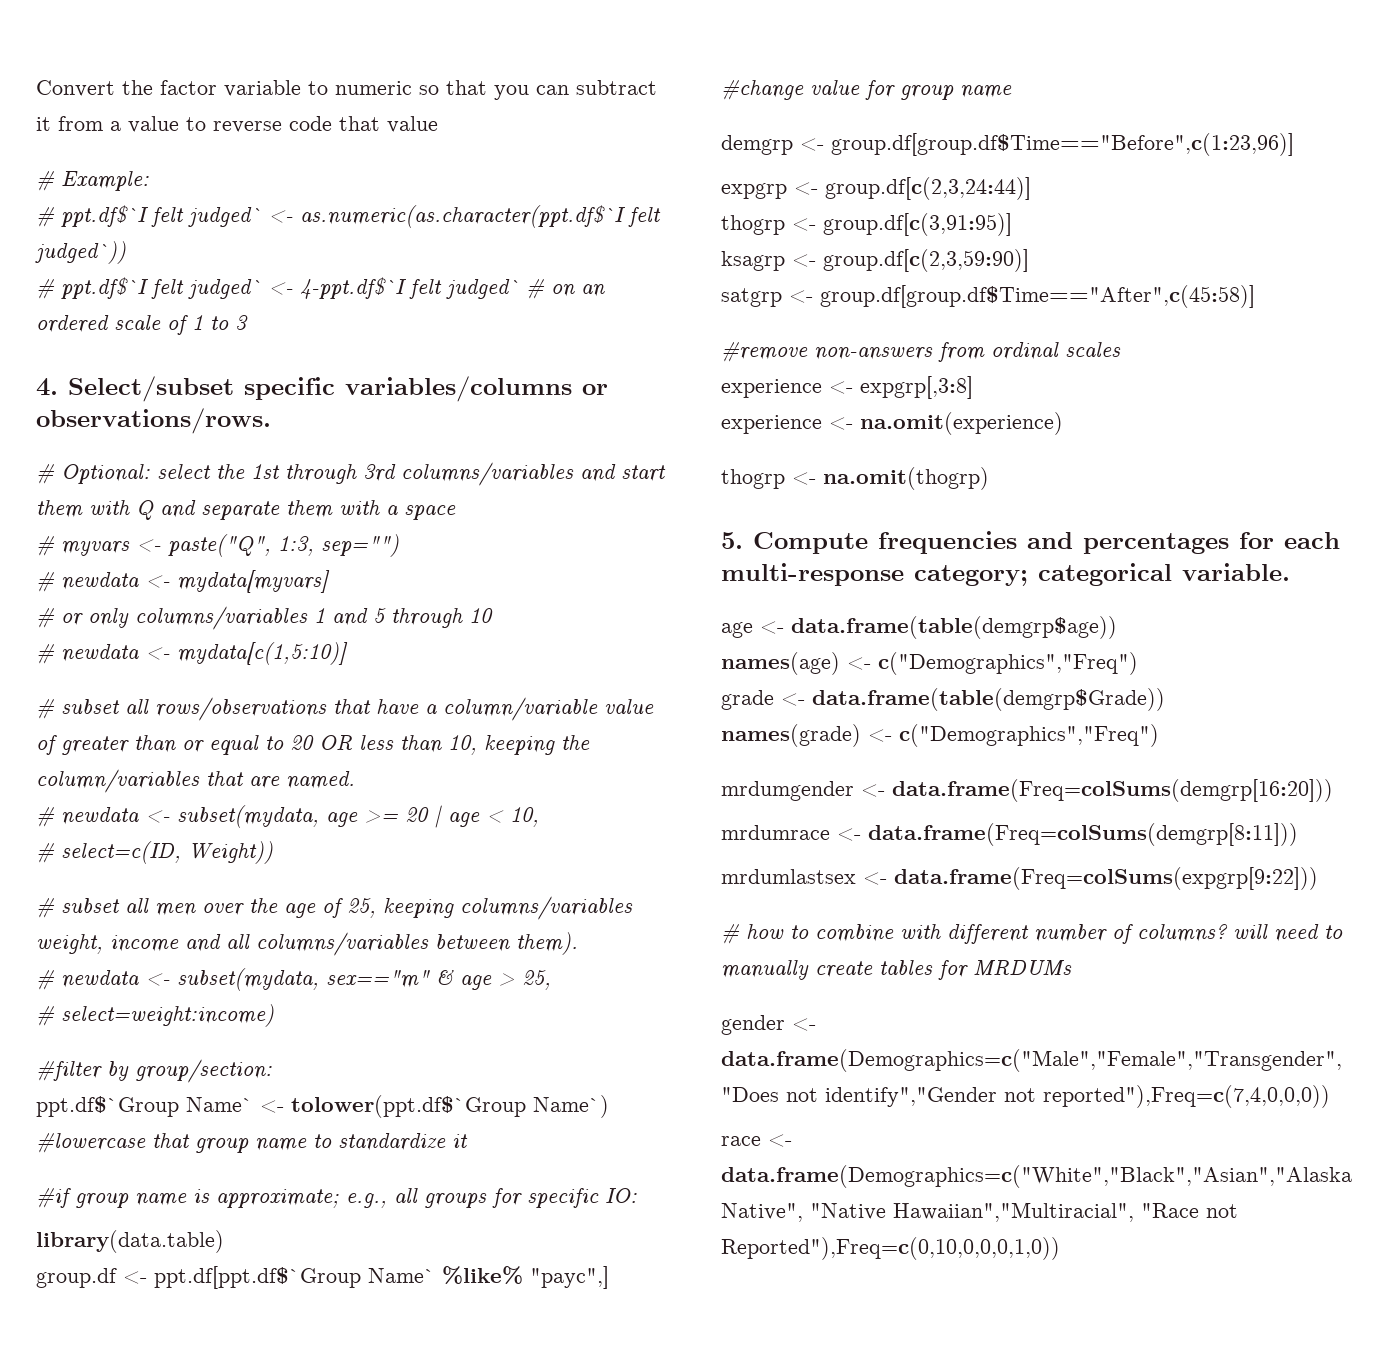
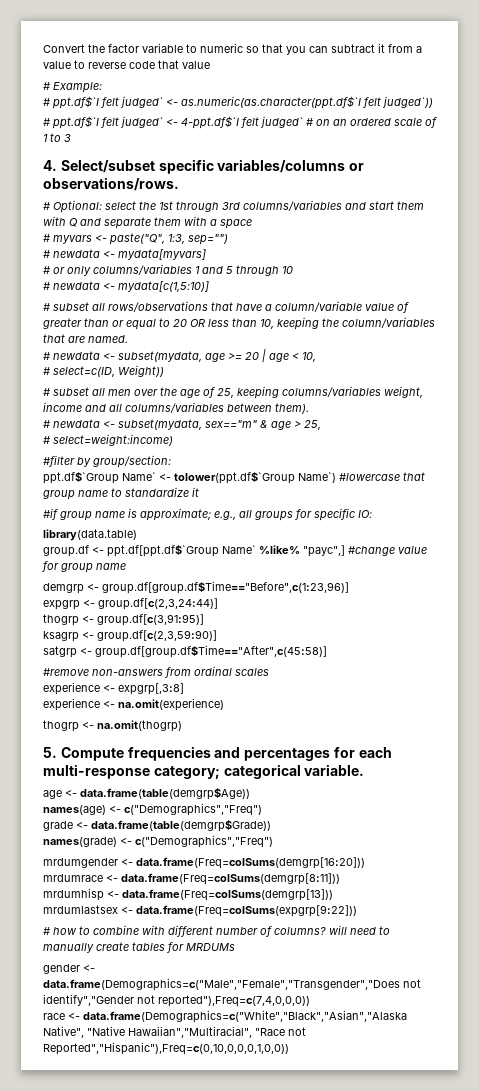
- age <- data.frame(table(demgrp$age))
+ age <- data.frame(table(demgrp$Age))
+ mrdumhisp <- data.frame(Freq=colSums(demgrp[13]))
- race <- data.frame(Demographics=c("White","Black","Asian","Alaska Native", "Native Hawaiian","Multiracial", "Race not Reported"),Freq=c(0,10,0,0,0,1,0))
+ race <- data.frame(Demographics=c("White","Black","Asian","Alaska Native", "Native Hawaiian","Multiracial", "Race not Reported","Hispanic"),Freq=c(0,10,0,0,0,1,0,0))

